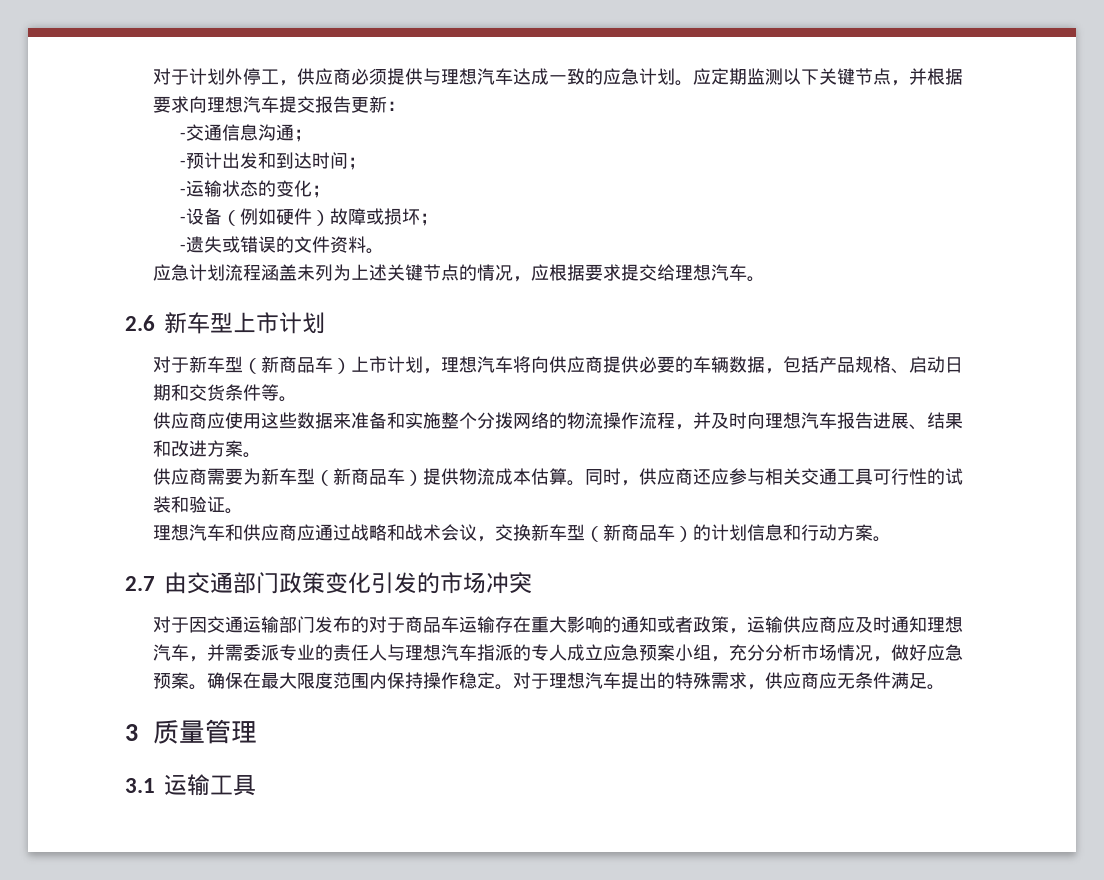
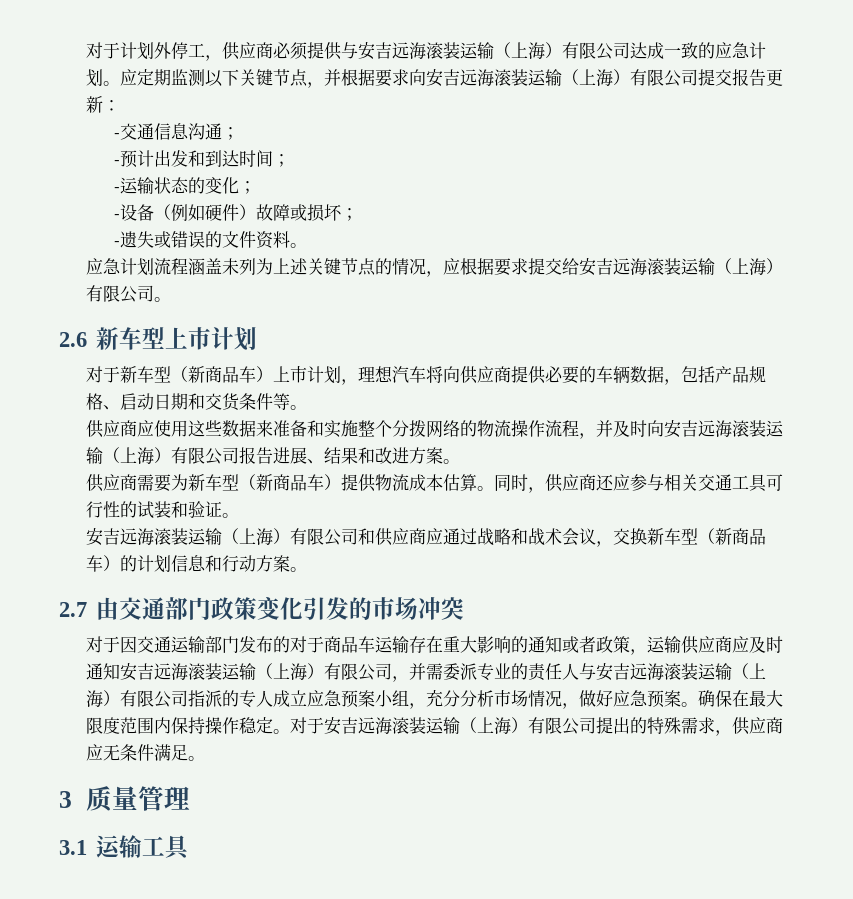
- 对于计划外停工，供应商必须提供与理想汽车达成一致的应急计划。
+ 对于计划外停工，供应商必须提供与安吉远海滚装运输（上海）有限公司达成一致的应急计划。
- 应定期监测以下关键节点，并根据要求向理想汽车提交报告更新：
+ 应定期监测以下关键节点，并根据要求向安吉远海滚装运输（上海）有限公司提交报告更新：
- 应急计划流程涵盖未列为上述关键节点的情况，应根据要求提交给理想汽车。
+ 应急计划流程涵盖未列为上述关键节点的情况，应根据要求提交给安吉远海滚装运输（上海）有限公司。
- 供应商应使用这些数据来准备和实施整个分拨网络的物流操作流程，并及时向理想汽车报告进展、结果和改进方案。
+ 供应商应使用这些数据来准备和实施整个分拨网络的物流操作流程，并及时向安吉远海滚装运输（上海）有限公司报告进展、结果和改进方案。
- 理想汽车和供应商应通过战略和战术会议，交换新车型（新商品车）的计划信息和行动方案。
+ 安吉远海滚装运输（上海）有限公司和供应商应通过战略和战术会议，交换新车型（新商品车）的计划信息和行动方案。
- 对于因交通运输部门发布的对于商品车运输存在重大影响的通知或者政策，运输供应商应及时通知理想汽车，并需委派专业的责任人与理想汽车指派的专人成立应急预案小组，充分分析市场情况，做好应急预案。
+ 对于因交通运输部门发布的对于商品车运输存在重大影响的通知或者政策，运输供应商应及时通知安吉远海滚装运输（上海）有限公司，并需委派专业的责任人与安吉远海滚装运输（上海）有限公司指派的专人成立应急预案小组，充分分析市场情况，做好应急预案。
- 对于理想汽车提出的特殊需求，供应商应无条件满足。
+ 对于安吉远海滚装运输（上海）有限公司提出的特殊需求，供应商应无条件满足。

